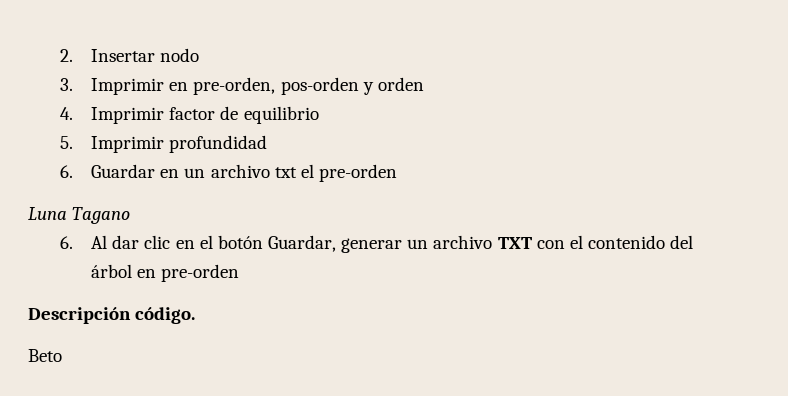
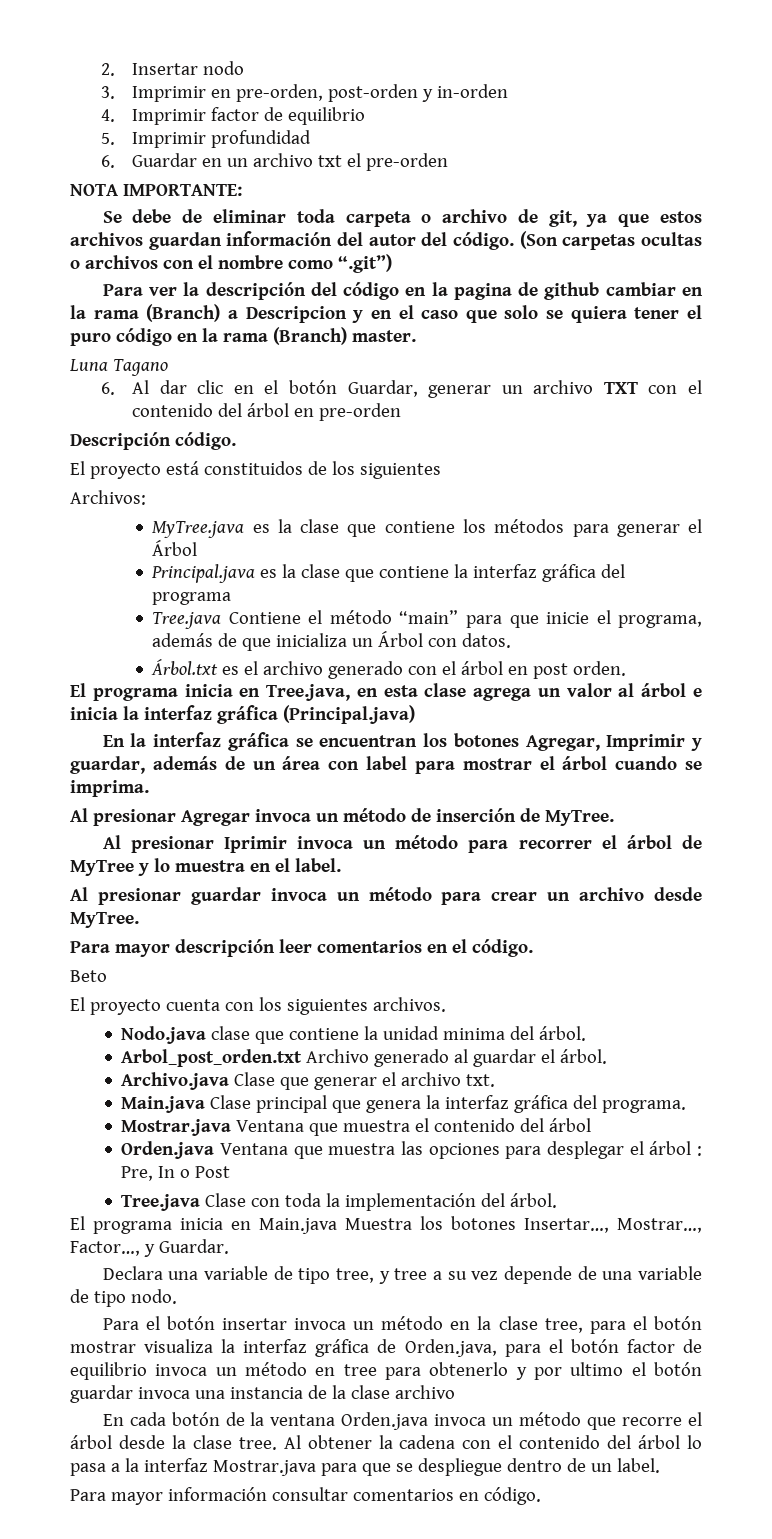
- 3. Imprimir en pre-orden, pos-orden y orden
+ 3. Imprimir en pre-orden, post-orden y in-orden
+ NOTA IMPORTANTE:
+ Se debe de eliminar toda carpeta o archivo de git, ya que estos archivos guardan información del autor del código. (Son carpetas ocultas o archivos con el nombre como “.git”)
+ Para ver la descripción del código en la pagina de github cambiar en la rama (Branch) a Descripcion y en el caso que solo se quiera tener el puro código en la rama (Branch) master.
+ El proyecto está constituidos de los siguientes
+ Archivos:
+ MyTree.java es la clase que contiene los métodos para generar el Árbol
+ Principal.java es la clase que contiene la interfaz gráfica del programa
+ Tree.java Contiene el método “main” para que inicie el programa, además de que inicializa un Árbol con datos.
+ Árbol.txt es el archivo generado con el árbol en post orden.
+ El programa inicia en Tree.java, en esta clase agrega un valor al árbol e inicia la interfaz gráfica (Principal.java)
+ En la interfaz gráfica se encuentran los botones Agregar, Imprimir y guardar, además de un área con label para mostrar el árbol cuando se imprima.
+ Al presionar Agregar invoca un método de inserción de MyTree.
+ Al presionar Iprimir invoca un método para recorrer el árbol de MyTree y lo muestra en el label.
+ Al presionar guardar invoca un método para crear un archivo desde MyTree.
+ Para mayor descripción leer comentarios en el código.
  Beto
+ El proyecto cuenta con los siguientes archivos.
+ Nodo.java clase que contiene la unidad minima del árbol.
+ Arbol_post_orden.txt Archivo generado al guardar el árbol.
+ Archivo.java Clase que generar el archivo txt.
+ Main.java Clase principal que genera la interfaz gráfica del programa.
+ Mostrar.java Ventana que muestra el contenido del árbol
+ Orden.java Ventana que muestra las opciones para desplegar el árbol : Pre, In o Post
+ Tree.java Clase con toda la implementación del árbol.
+ El programa inicia en Main.java Muestra los botones Insertar…, Mostrar…, Factor…, y Guardar.
+ Declara una variable de tipo tree, y tree a su vez depende de una variable de tipo nodo.
+ Para el botón insertar invoca un método en la clase tree, para el botón mostrar visualiza la interfaz gráfica de Orden.java, para el botón factor de equilibrio invoca un método en tree para obtenerlo y por ultimo el botón guardar invoca una instancia de la clase archivo
+ En cada botón de la ventana Orden.java invoca un método que recorre el árbol desde la clase tree. Al obtener la cadena con el contenido del árbol lo pasa a la interfaz Mostrar.java para que se despliegue dentro de un label.
+ Para mayor información consultar comentarios en código.

